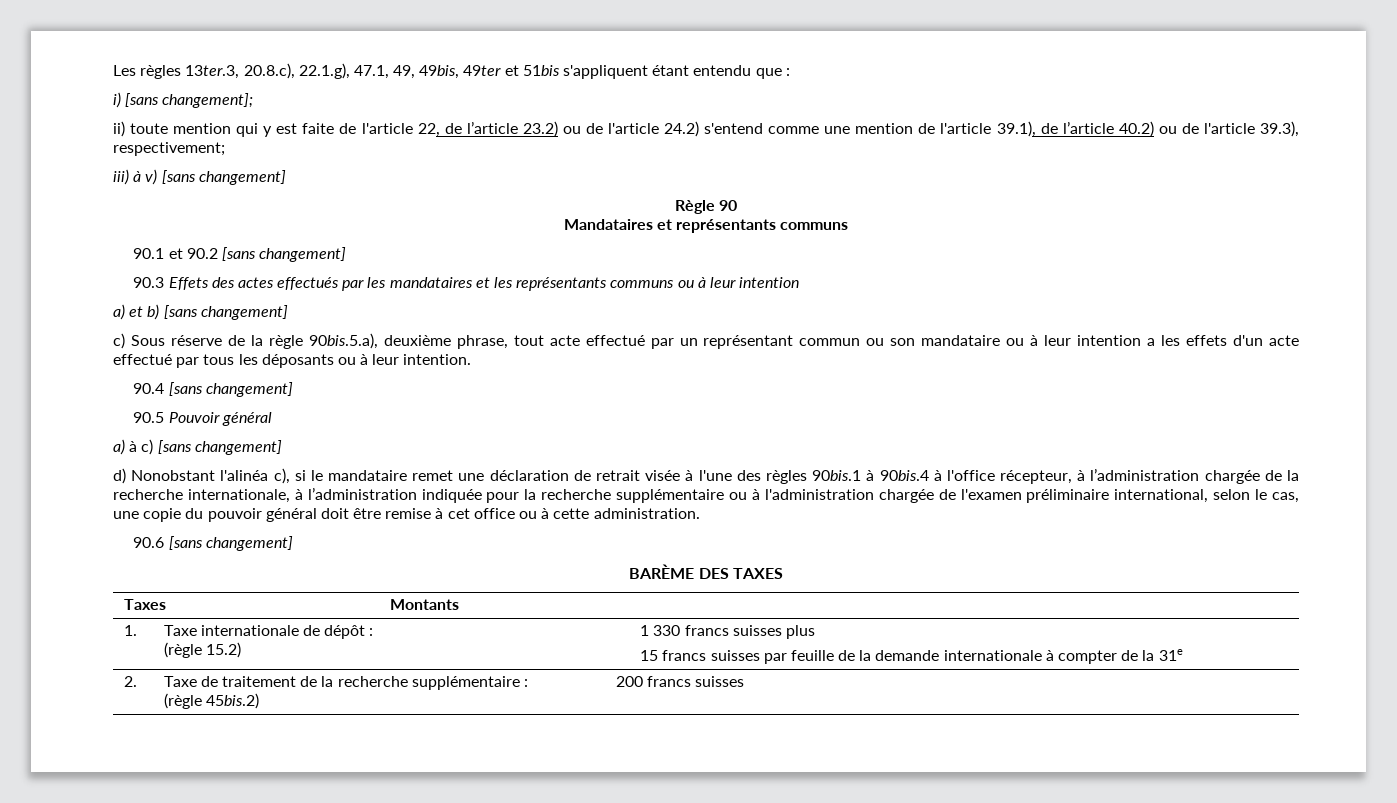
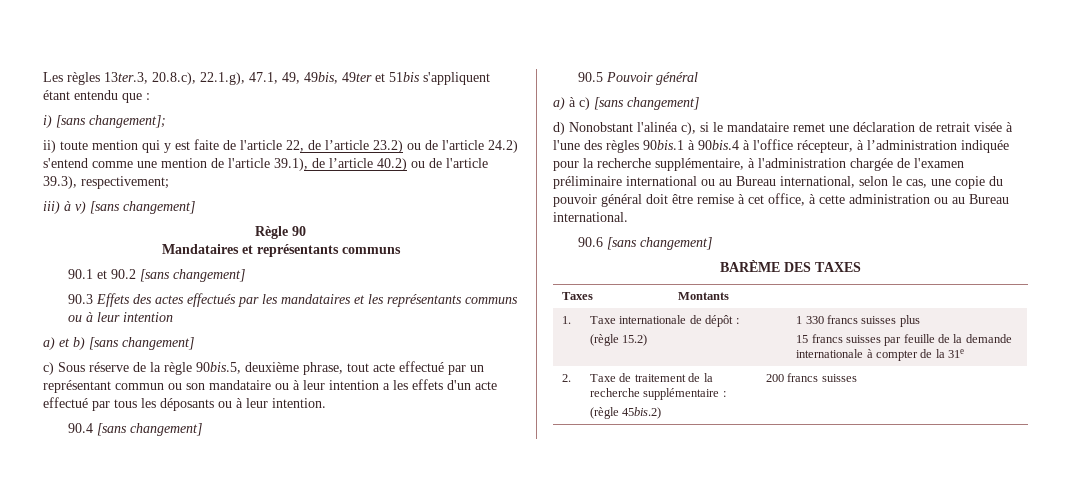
- c) Sous réserve de la règle 90bis.5.a), deuxième phrase, tout acte effectué par un représentant commun ou son mandataire ou à leur intention a les effets d'un acte effectué par tous les déposants ou à leur intention.
+ c) Sous réserve de la règle 90bis.5, deuxième phrase, tout acte effectué par un représentant commun ou son mandataire ou à leur intention a les effets d'un acte effectué par tous les déposants ou à leur intention.
- d) Nonobstant l'alinéa c), si le mandataire remet une déclaration de retrait visée à l'une des règles 90bis.1 à 90bis.4 à l'office récepteur, à l’administration chargée de la recherche internationale, à l’administration indiquée pour la recherche supplémentaire ou à l'administration chargée de l'examen préliminaire international, selon le cas, une copie du pouvoir général doit être remise à cet office ou à cette administration.
+ d) Nonobstant l'alinéa c), si le mandataire remet une déclaration de retrait visée à l'une des règles 90bis.1 à 90bis.4 à l'office récepteur, à l’administration indiquée pour la recherche supplémentaire, à l'administration chargée de l'examen préliminaire international ou au Bureau international, selon le cas, une copie du pouvoir général doit être remise à cet office, à cette administration ou au Bureau international.

